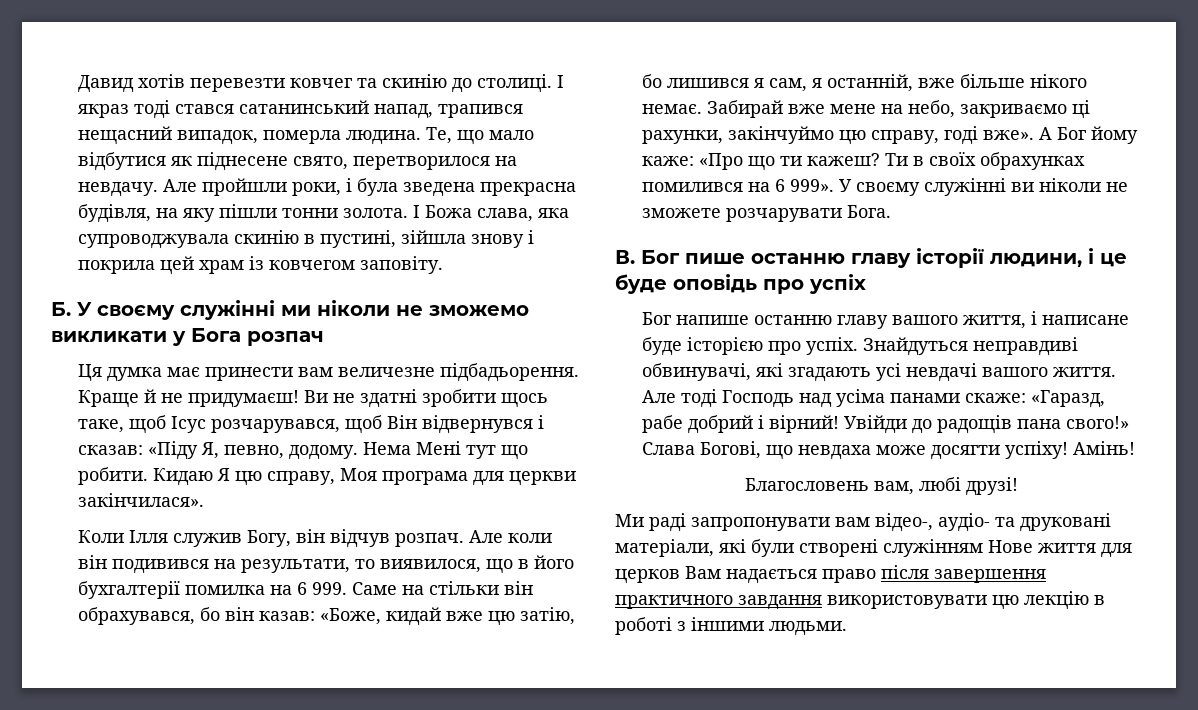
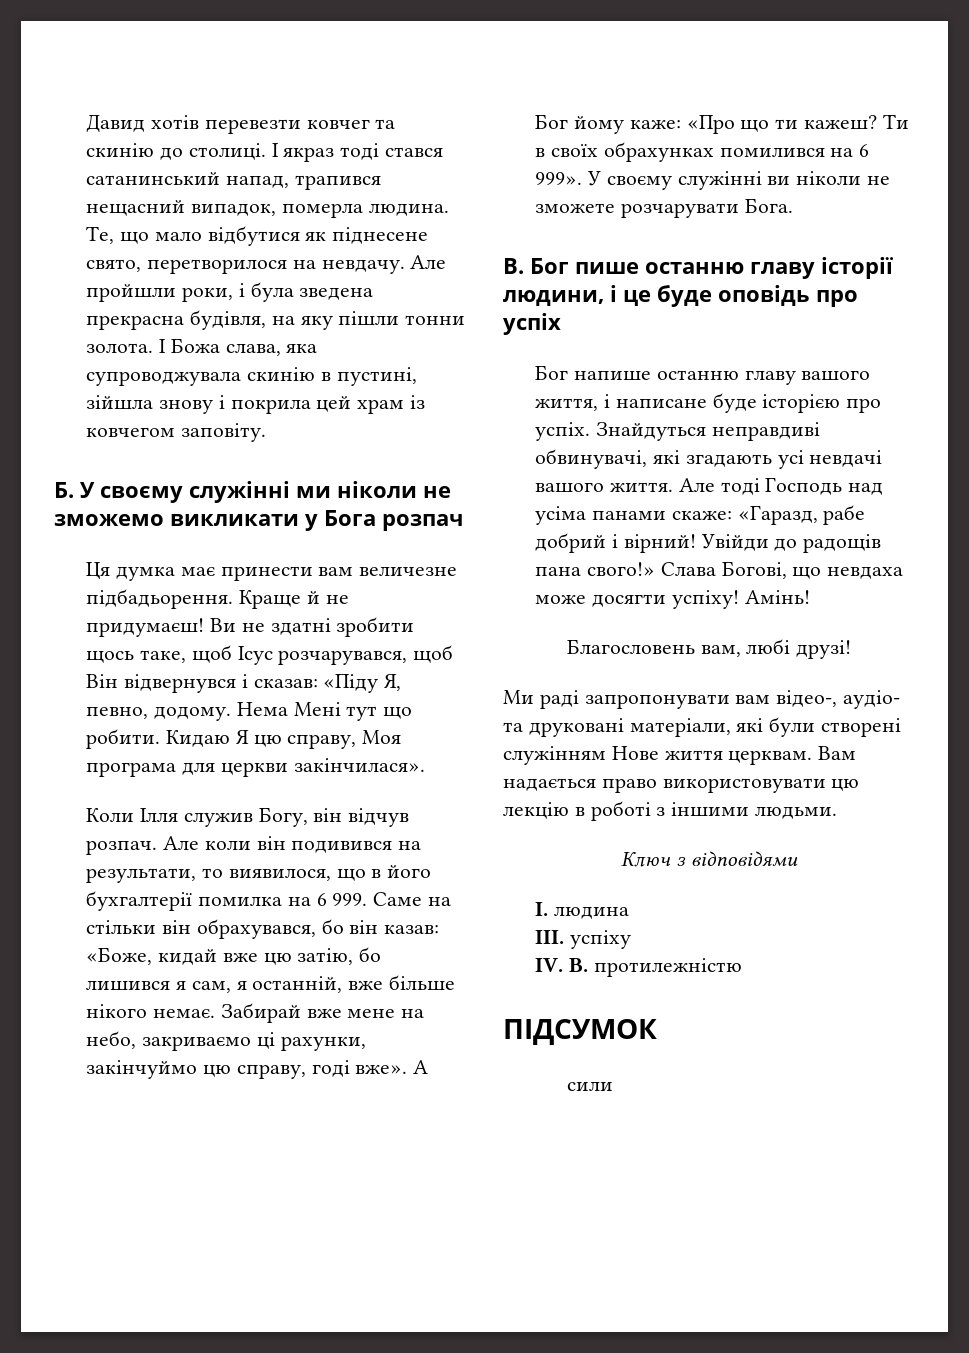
- Ми раді запропонувати вам відео-, аудіо- та друковані матеріали, які були створені служінням Нове життя для церков Вам надається право після завершення практичного завдання використовувати цю лекцію в роботі з іншими людьми.
+ Ми раді запропонувати вам відео-, аудіо- та друковані матеріали, які були створені служінням Нове життя церквам. Вам надається право використовувати цю лекцію в роботі з іншими людьми.
+ Ключ з відповідями
+ I. людина
+ III. успіху
+ IV. В. протилежністю
+ ПІДСУМОК
+ сили

